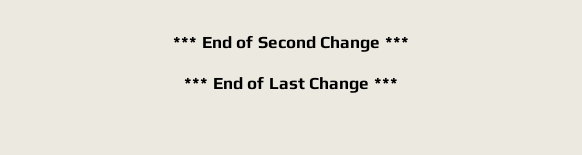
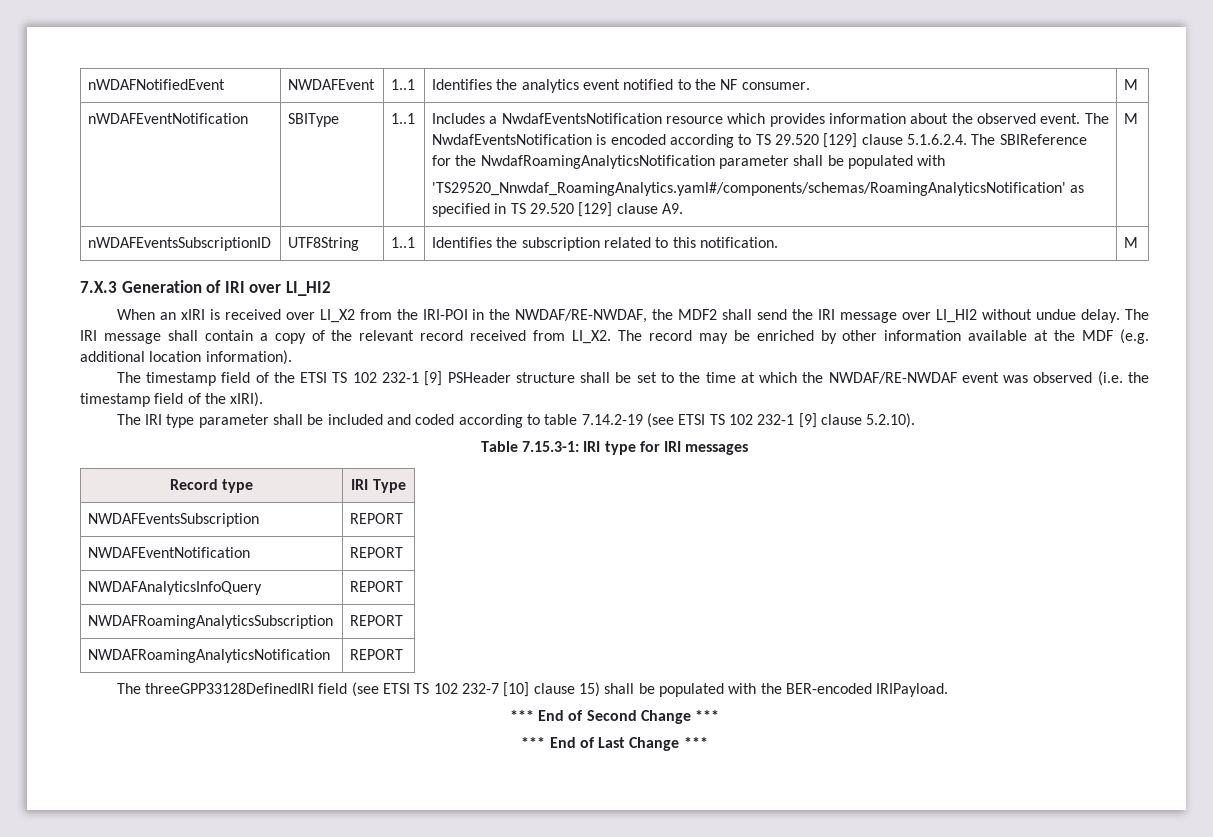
+ nWDAFNotifiedEvent | NWDAFEvent | 1..1 | Identifies the analytics event notified to the NF consumer. | M
+ nWDAFEventNotification | SBIType | 1..1 | Includes a NwdafEventsNotification resource which provides information about the observed event. The NwdafEventsNotification is encoded according to TS 29.520 [129] clause 5.1.6.2.4. The SBIReference for the NwdafRoamingAnalyticsNotification parameter shall be populated with
+ 'TS29520_Nnwdaf_RoamingAnalytics.yaml#/components/schemas/RoamingAnalyticsNotification' as specified in TS 29.520 [129] clause A9. | M
+ nWDAFEventsSubscriptionID | UTF8String | 1..1 | Identifies the subscription related to this notification. | M
+ 7.X.3 Generation of IRI over LI_HI2
+ When an xIRI is received over LI_X2 from the IRI-POI in the NWDAF/RE-NWDAF, the MDF2 shall send the IRI message over LI_HI2 without undue delay. The IRI message shall contain a copy of the relevant record received from LI_X2. The record may be enriched by other information available at the MDF (e.g. additional location information).
+ The timestamp field of the ETSI TS 102 232-1 [9] PSHeader structure shall be set to the time at which the NWDAF/RE-NWDAF event was observed (i.e. the timestamp field of the xIRI).
+ The IRI type parameter shall be included and coded according to table 7.14.2-19 (see ETSI TS 102 232-1 [9] clause 5.2.10).
+ Table 7.15.3-1: IRI type for IRI messages
+ Record type | IRI Type
+ NWDAFEventsSubscription | REPORT
+ NWDAFEventNotification | REPORT
+ NWDAFAnalyticsInfoQuery | REPORT
+ NWDAFRoamingAnalyticsSubscription | REPORT
+ NWDAFRoamingAnalyticsNotification | REPORT
+ The threeGPP33128DefinedIRI field (see ETSI TS 102 232-7 [10] clause 15) shall be populated with the BER-encoded IRIPayload.

